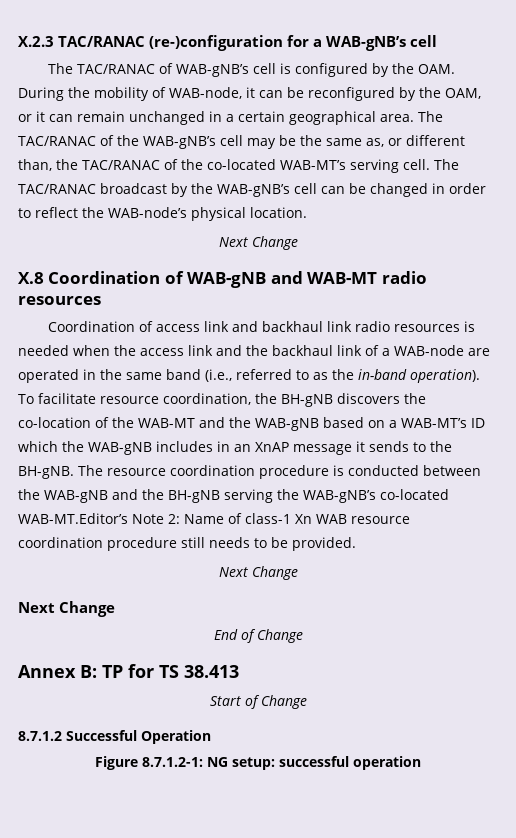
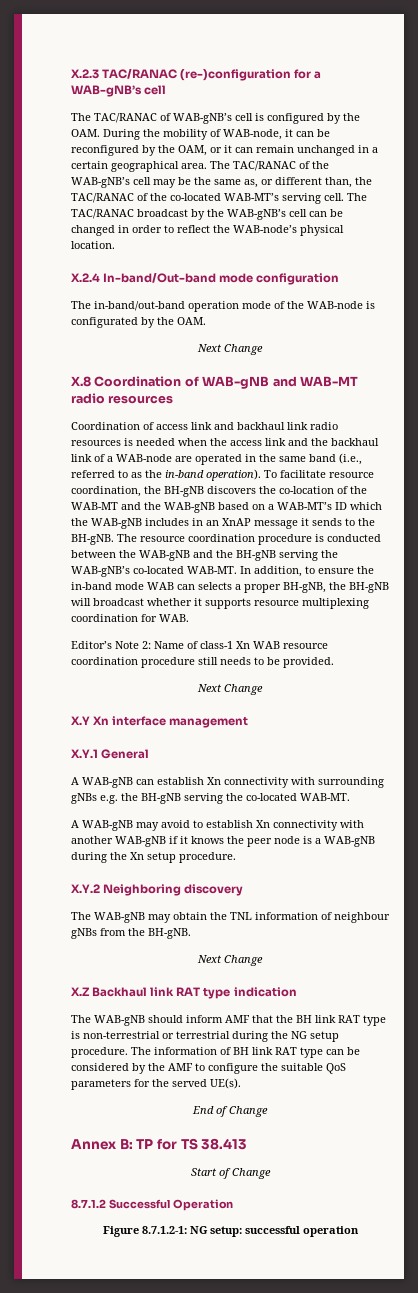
+ X.2.4 In-band/Out-band mode configuration
+ The in-band/out-band operation mode of the WAB-node is configurated by the OAM.
- The resource coordination procedure is conducted between the WAB-gNB and the BH-gNB serving the WAB-gNB’s co-located WAB-MT.Editor’s Note 2: Name of class-1 Xn WAB resource coordination procedure still needs to be provided.
+ The resource coordination procedure is conducted between the WAB-gNB and the BH-gNB serving the WAB-gNB’s co-located WAB-MT. In addition, to ensure the in-band mode WAB can selects a proper BH-gNB, the BH-gNB will broadcast whether it supports resource multiplexing coordination for WAB.
+ Editor’s Note 2: Name of class-1 Xn WAB resource coordination procedure still needs to be provided.
  Next Change
+ X.Y Xn interface management
+ X.Y.1 General
+ A WAB-gNB can establish Xn connectivity with surrounding gNBs e.g. the BH-gNB serving the co-located WAB-MT.
+ A WAB-gNB may avoid to establish Xn connectivity with another WAB-gNB if it knows the peer node is a WAB-gNB during the Xn setup procedure.
+ X.Y.2 Neighboring discovery
+ The WAB-gNB may obtain the TNL information of neighbour gNBs from the BH-gNB.
  Next Change
+ X.Z Backhaul link RAT type indication
+ The WAB-gNB should inform AMF that the BH link RAT type is non-terrestrial or terrestrial during the NG setup procedure. The information of BH link RAT type can be considered by the AMF to configure the suitable QoS parameters for the served UE(s).

